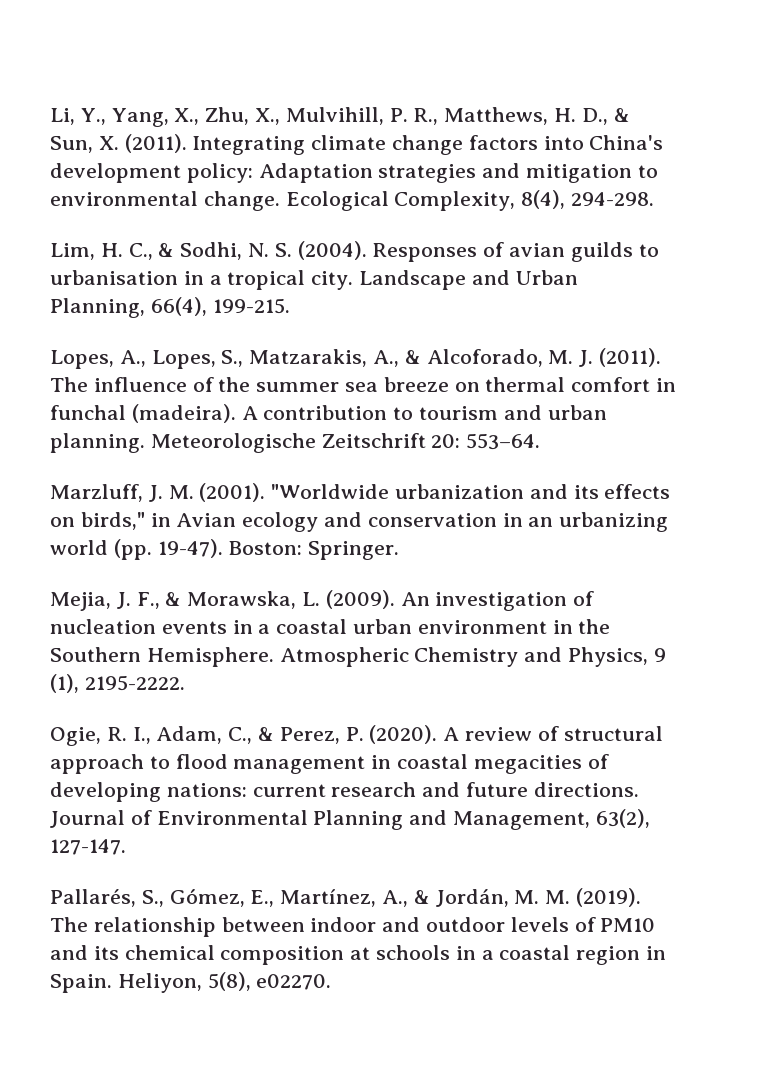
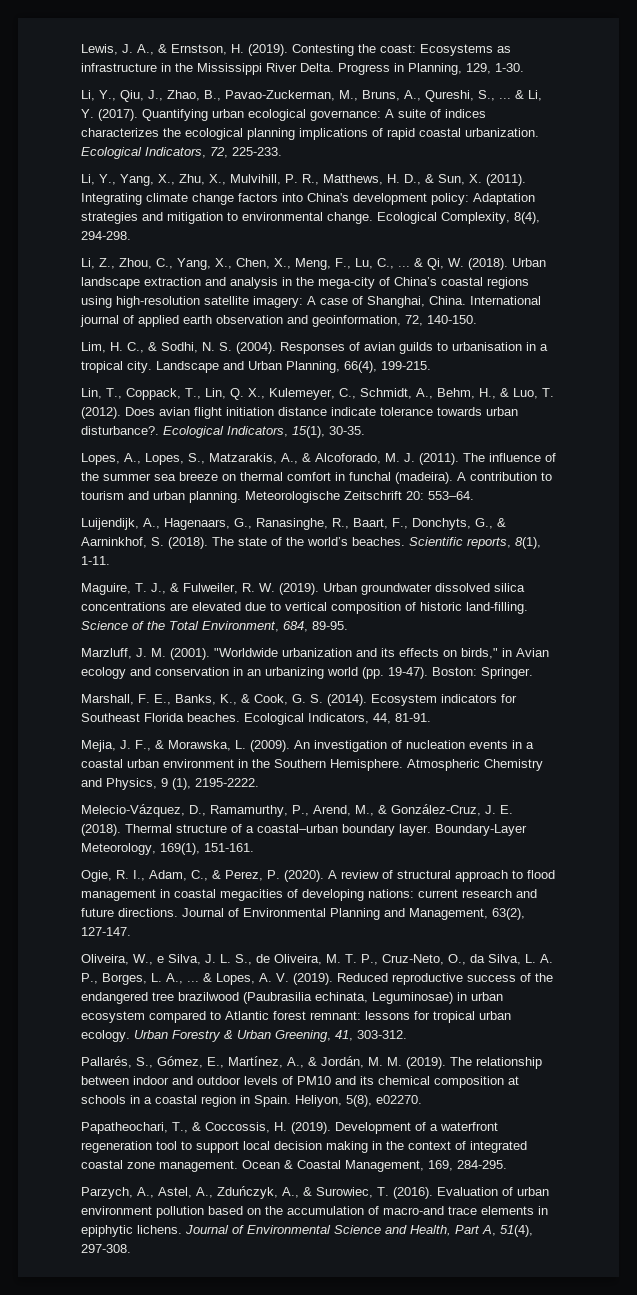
+ Lewis, J. A., & Ernstson, H. (2019). Contesting the coast: Ecosystems as infrastructure in the Mississippi River Delta. Progress in Planning, 129, 1-30.
+ Li, Y., Qiu, J., Zhao, B., Pavao-Zuckerman, M., Bruns, A., Qureshi, S., ... & Li, Y. (2017). Quantifying urban ecological governance: A suite of indices characterizes the ecological planning implications of rapid coastal urbanization. Ecological Indicators, 72, 225-233.
+ Li, Z., Zhou, C., Yang, X., Chen, X., Meng, F., Lu, C., ... & Qi, W. (2018). Urban landscape extraction and analysis in the mega-city of China’s coastal regions using high-resolution satellite imagery: A case of Shanghai, China. International journal of applied earth observation and geoinformation, 72, 140-150.
+ Lin, T., Coppack, T., Lin, Q. X., Kulemeyer, C., Schmidt, A., Behm, H., & Luo, T. (2012). Does avian flight initiation distance indicate tolerance towards urban disturbance?. Ecological Indicators, 15(1), 30-35.
+ Luijendijk, A., Hagenaars, G., Ranasinghe, R., Baart, F., Donchyts, G., & Aarninkhof, S. (2018). The state of the world’s beaches. Scientific reports, 8(1), 1-11.
+ Maguire, T. J., & Fulweiler, R. W. (2019). Urban groundwater dissolved silica concentrations are elevated due to vertical composition of historic land-filling. Science of the Total Environment, 684, 89-95.
+ Marshall, F. E., Banks, K., & Cook, G. S. (2014). Ecosystem indicators for Southeast Florida beaches. Ecological Indicators, 44, 81-91.
+ Melecio-Vázquez, D., Ramamurthy, P., Arend, M., & González-Cruz, J. E. (2018). Thermal structure of a coastal–urban boundary layer. Boundary-Layer Meteorology, 169(1), 151-161.
+ Oliveira, W., e Silva, J. L. S., de Oliveira, M. T. P., Cruz-Neto, O., da Silva, L. A. P., Borges, L. A., ... & Lopes, A. V. (2019). Reduced reproductive success of the endangered tree brazilwood (Paubrasilia echinata, Leguminosae) in urban ecosystem compared to Atlantic forest remnant: lessons for tropical urban ecology. Urban Forestry & Urban Greening, 41, 303-312.
+ Papatheochari, T., & Coccossis, H. (2019). Development of a waterfront regeneration tool to support local decision making in the context of integrated coastal zone management. Ocean & Coastal Management, 169, 284-295.
+ Parzych, A., Astel, A., Zduńczyk, A., & Surowiec, T. (2016). Evaluation of urban environment pollution based on the accumulation of macro-and trace elements in epiphytic lichens. Journal of Environmental Science and Health, Part A, 51(4), 297-308.

